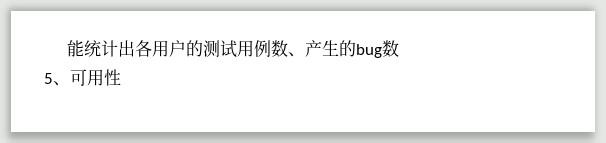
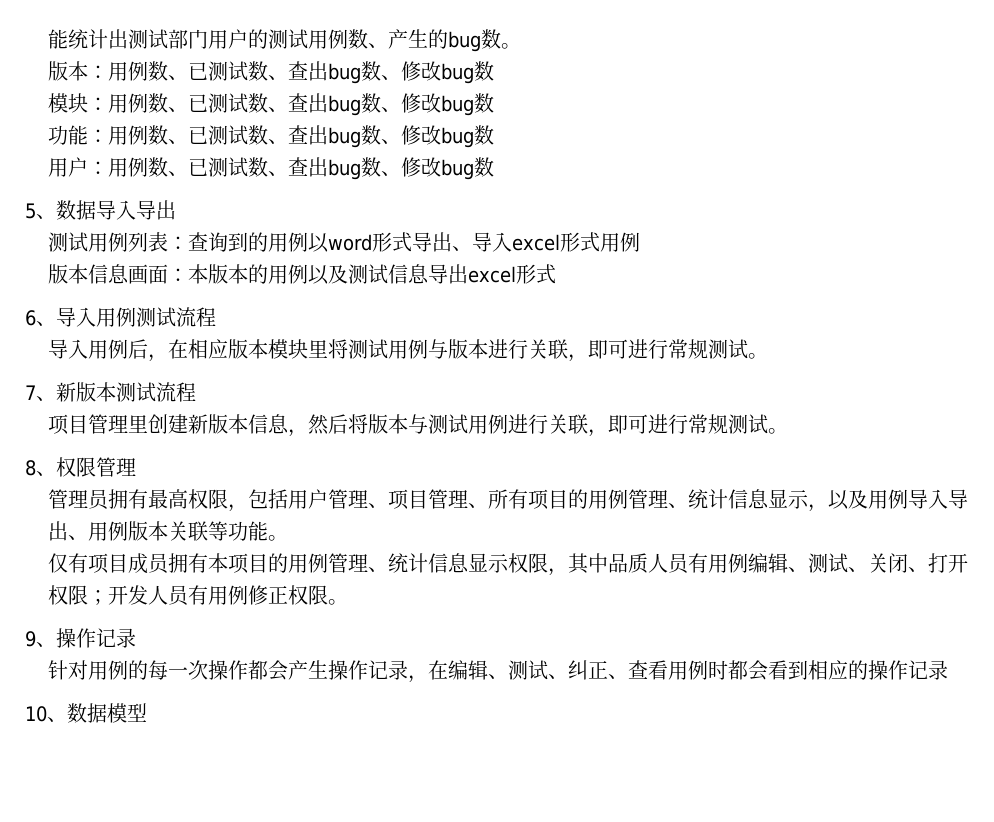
- 能统计出各用户的测试用例数、产生的bug数
- 5、可用性
+ 能统计出测试部门用户的测试用例数、产生的bug数。
+ 版本：用例数、已测试数、查出bug数、修改bug数
+ 模块：用例数、已测试数、查出bug数、修改bug数
+ 功能：用例数、已测试数、查出bug数、修改bug数
+ 用户：用例数、已测试数、查出bug数、修改bug数
+ 5、数据导入导出
+ 测试用例列表：查询到的用例以word形式导出、导入excel形式用例
+ 版本信息画面：本版本的用例以及测试信息导出excel形式
+ 6、导入用例测试流程
+ 导入用例后，在相应版本模块里将测试用例与版本进行关联，即可进行常规测试。
+ 7、新版本测试流程
+ 项目管理里创建新版本信息，然后将版本与测试用例进行关联，即可进行常规测试。
+ 8、权限管理
+ 管理员拥有最高权限，包括用户管理、项目管理、所有项目的用例管理、统计信息显示，以及用例导入导出、用例版本关联等功能。
+ 仅有项目成员拥有本项目的用例管理、统计信息显示权限，其中品质人员有用例编辑、测试、关闭、打开权限；开发人员有用例修正权限。
+ 9、操作记录
+ 针对用例的每一次操作都会产生操作记录，在编辑、测试、纠正、查看用例时都会看到相应的操作记录
+ 10、数据模型

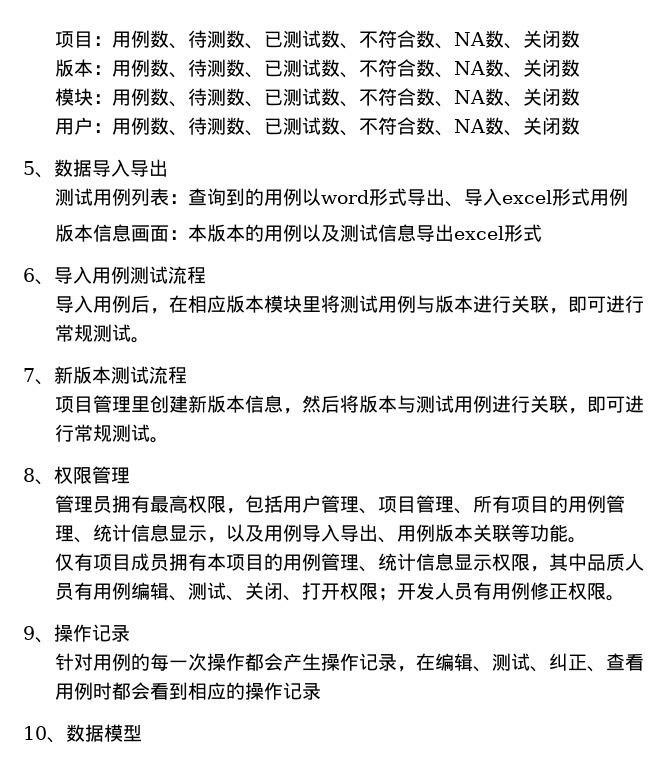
- 能统计出测试部门用户的测试用例数、产生的bug数。
+ 项目：用例数、待测数、已测试数、不符合数、NA数、关闭数
- 版本：用例数、已测试数、查出bug数、修改bug数
+ 版本：用例数、待测数、已测试数、不符合数、NA数、关闭数
- 模块：用例数、已测试数、查出bug数、修改bug数
- 功能：用例数、已测试数、查出bug数、修改bug数
+ 模块：用例数、待测数、已测试数、不符合数、NA数、关闭数
- 用户：用例数、已测试数、查出bug数、修改bug数
+ 用户：用例数、待测数、已测试数、不符合数、NA数、关闭数

